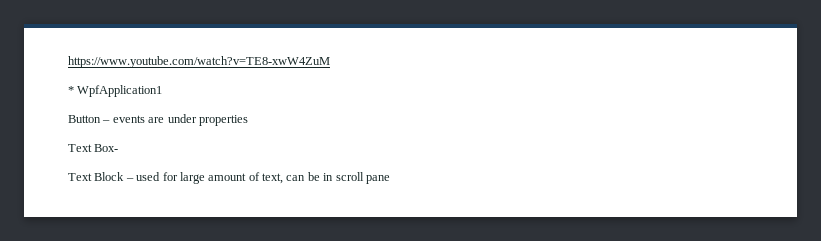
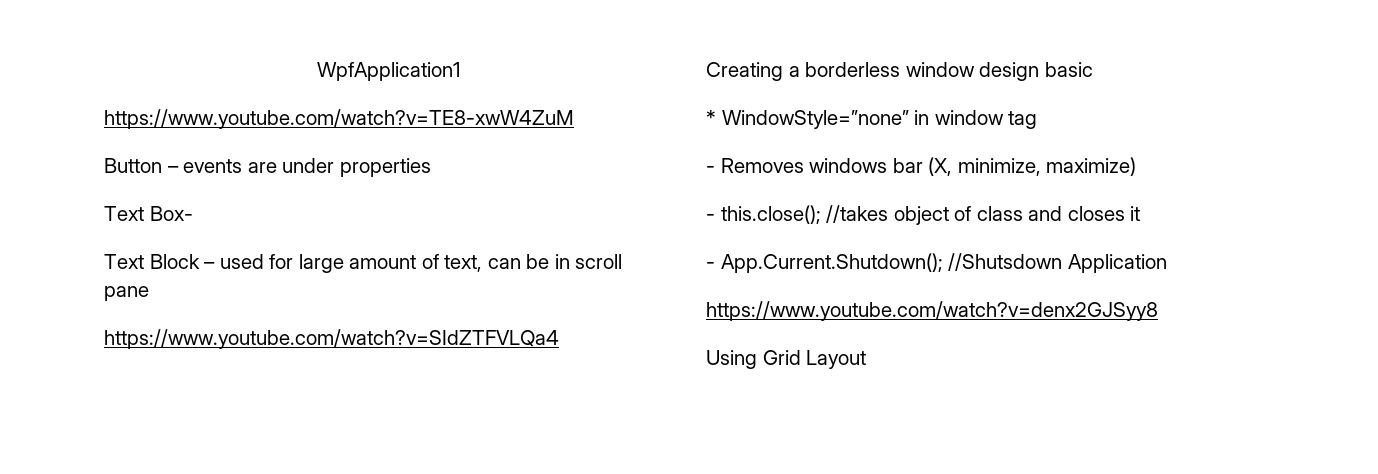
+ WpfApplication1
- * WpfApplication1
+ https://www.youtube.com/watch?v=SIdZTFVLQa4
+ Creating a borderless window design basic
+ * WindowStyle=”none” in window tag
+ - Removes windows bar (X, minimize, maximize)
+ - this.close(); //takes object of class and closes it
+ - App.Current.Shutdown(); //Shutsdown Application
+ https://www.youtube.com/watch?v=denx2GJSyy8
+ Using Grid Layout

